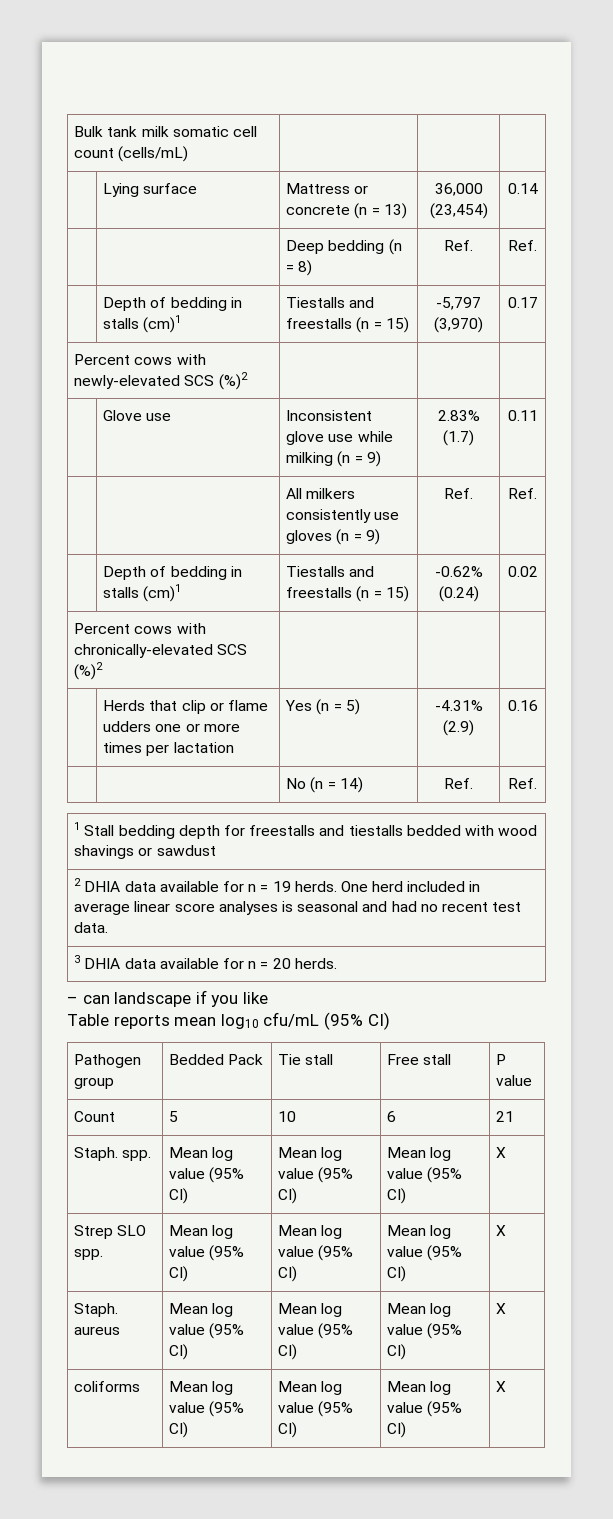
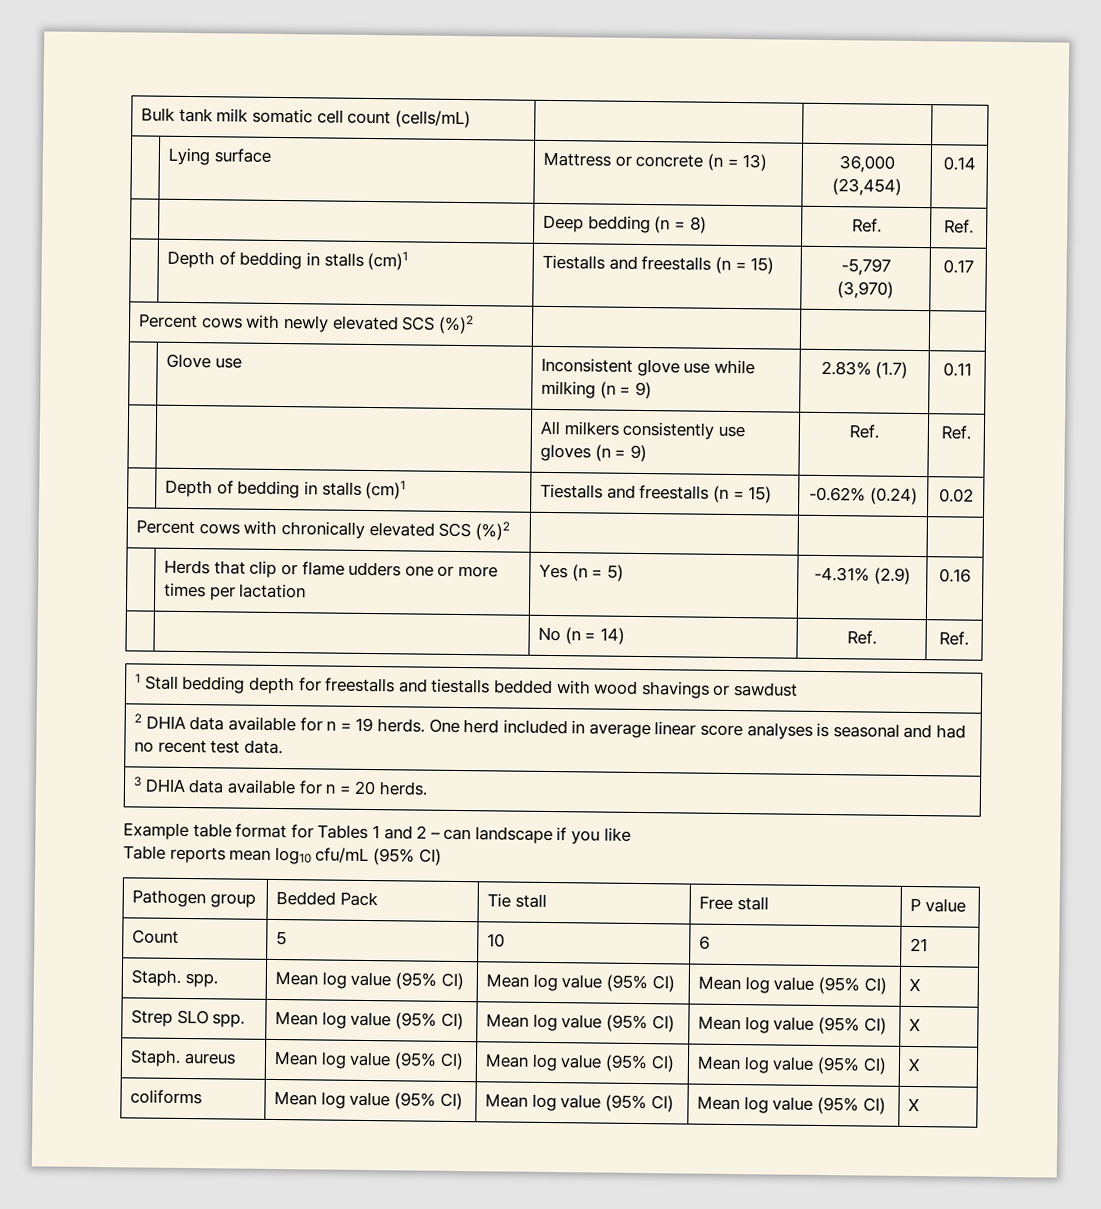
- Percent cows with newly-elevated SCS (%)2 | | |
+ Percent cows with newly elevated SCS (%)2 | | |
- Percent cows with chronically-elevated SCS (%)2 | | |
+ Percent cows with chronically elevated SCS (%)2 | | |
- – can landscape if you like
+ Example table format for Tables 1 and 2 – can landscape if you like

